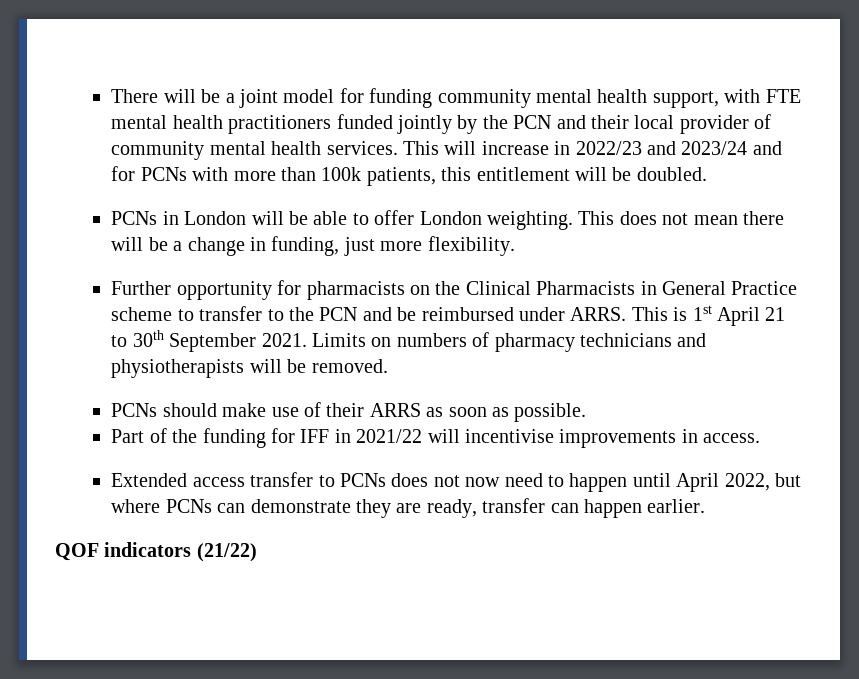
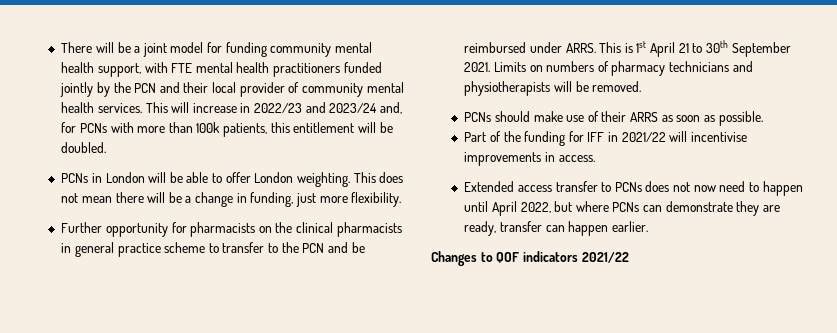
- This will increase in 2022/23 and 2023/24 and for PCNs with more than 100k patients, this entitlement will be doubled.
+ This will increase in 2022/23 and 2023/24 and, for PCNs with more than 100k patients, this entitlement will be doubled.
- Further opportunity for pharmacists on the Clinical Pharmacists in General Practice scheme to transfer to the PCN and be reimbursed under ARRS.
+ Further opportunity for pharmacists on the clinical pharmacists in general practice scheme to transfer to the PCN and be reimbursed under ARRS.
- QOF indicators (21/22)
+ Changes to QOF indicators 2021/22

